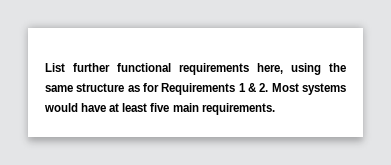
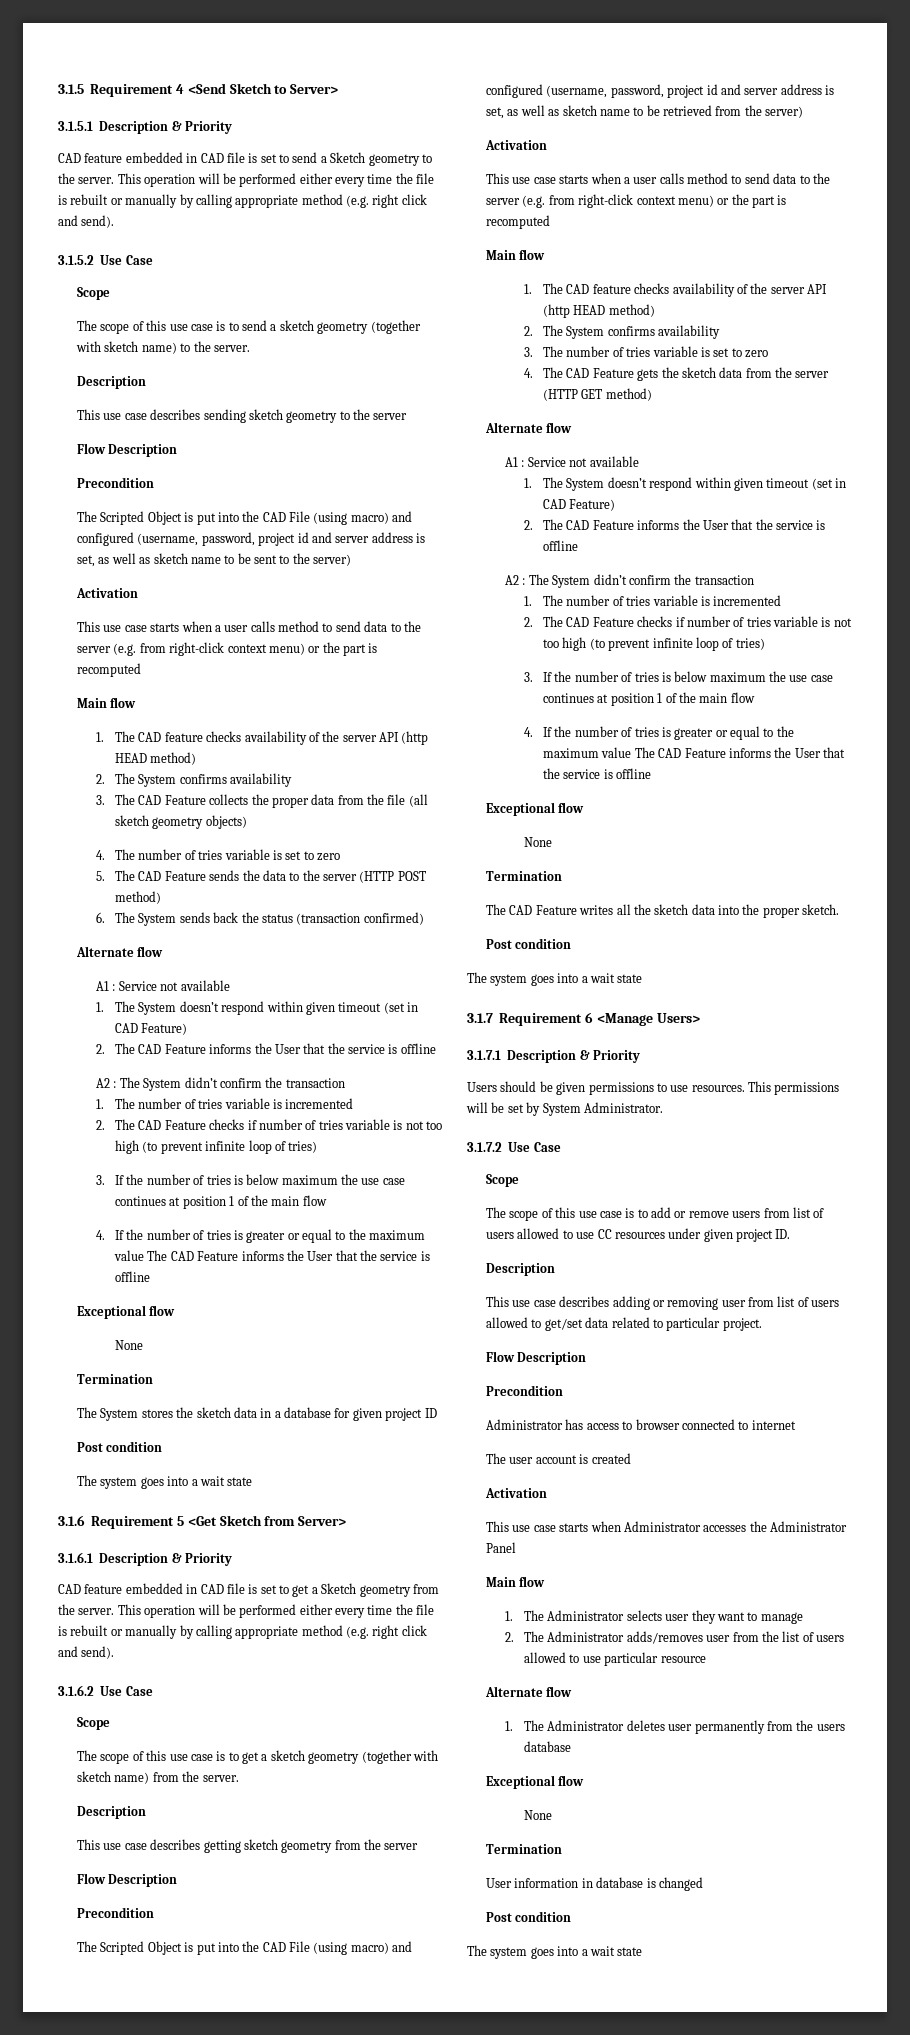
- List further functional requirements here, using the same structure as for Requirements 1 & 2. Most systems would have at least five main requirements.
+ 3.1.5 Requirement 4 <Send Sketch to Server>
+ 3.1.5.1 Description & Priority
+ CAD feature embedded in CAD file is set to send a Sketch geometry to the server. This operation will be performed either every time the file is rebuilt or manually by calling appropriate method (e.g. right click and send).
+ 3.1.5.2 Use Case
+ Scope
+ The scope of this use case is to send a sketch geometry (together with sketch name) to the server.
+ Description
+ This use case describes sending sketch geometry to the server
+ Flow Description
+ Precondition
+ The Scripted Object is put into the CAD File (using macro) and configured (username, password, project id and server address is set, as well as sketch name to be sent to the server)
+ Activation
+ This use case starts when a user calls method to send data to the server (e.g. from right-click context menu) or the part is recomputed
+ Main flow
+ 1. The CAD feature checks availability of the server API (http HEAD method)
+ 2. The System confirms availability
+ 3. The CAD Feature collects the proper data from the file (all sketch geometry objects)
+ 4. The number of tries variable is set to zero
+ 5. The CAD Feature sends the data to the server (HTTP POST method)
+ 6. The System sends back the status (transaction confirmed)
+ Alternate flow
+ A1 : Service not available
+ 1. The System doesn’t respond within given timeout (set in CAD Feature)
+ 2. The CAD Feature informs the User that the service is offline
+ A2 : The System didn’t confirm the transaction
+ 1. The number of tries variable is incremented
+ 2. The CAD Feature checks if number of tries variable is not too high (to prevent infinite loop of tries)
+ 3. If the number of tries is below maximum the use case continues at position 1 of the main flow
+ 4. If the number of tries is greater or equal to the maximum value The CAD Feature informs the User that the service is offline
+ Exceptional flow
+ None
+ Termination
+ The System stores the sketch data in a database for given project ID
+ Post condition
+ The system goes into a wait state
+ 3.1.6 Requirement 5 <Get Sketch from Server>
+ 3.1.6.1 Description & Priority
+ CAD feature embedded in CAD file is set to get a Sketch geometry from the server. This operation will be performed either every time the file is rebuilt or manually by calling appropriate method (e.g. right click and send).
+ 3.1.6.2 Use Case
+ Scope
+ The scope of this use case is to get a sketch geometry (together with sketch name) from the server.
+ Description
+ This use case describes getting sketch geometry from the server
+ Flow Description
+ Precondition
+ The Scripted Object is put into the CAD File (using macro) and configured (username, password, project id and server address is set, as well as sketch name to be retrieved from the server)
+ Activation
+ This use case starts when a user calls method to send data to the server (e.g. from right-click context menu) or the part is recomputed
+ Main flow
+ 1. The CAD feature checks availability of the server API (http HEAD method)
+ 2. The System confirms availability
+ 3. The number of tries variable is set to zero
+ 4. The CAD Feature gets the sketch data from the server (HTTP GET method)
+ Alternate flow
+ A1 : Service not available
+ 1. The System doesn’t respond within given timeout (set in CAD Feature)
+ 2. The CAD Feature informs the User that the service is offline
+ A2 : The System didn’t confirm the transaction
+ 1. The number of tries variable is incremented
+ 2. The CAD Feature checks if number of tries variable is not too high (to prevent infinite loop of tries)
+ 3. If the number of tries is below maximum the use case continues at position 1 of the main flow
+ 4. If the number of tries is greater or equal to the maximum value The CAD Feature informs the User that the service is offline
+ Exceptional flow
+ None
+ Termination
+ The CAD Feature writes all the sketch data into the proper sketch.
+ Post condition
+ The system goes into a wait state
+ 3.1.7 Requirement 6 <Manage Users>
+ 3.1.7.1 Description & Priority
+ Users should be given permissions to use resources. This permissions will be set by System Administrator.
+ 3.1.7.2 Use Case
+ Scope
+ The scope of this use case is to add or remove users from list of users allowed to use CC resources under given project ID.
+ Description
+ This use case describes adding or removing user from list of users allowed to get/set data related to particular project.
+ Flow Description
+ Precondition
+ Administrator has access to browser connected to internet
+ The user account is created
+ Activation
+ This use case starts when Administrator accesses the Administrator Panel
+ Main flow
+ 1. The Administrator selects user they want to manage
+ 2. The Administrator adds/removes user from the list of users allowed to use particular resource
+ Alternate flow
+ 1. The Administrator deletes user permanently from the users database
+ Exceptional flow
+ None
+ Termination
+ User information in database is changed
+ Post condition
+ The system goes into a wait state

